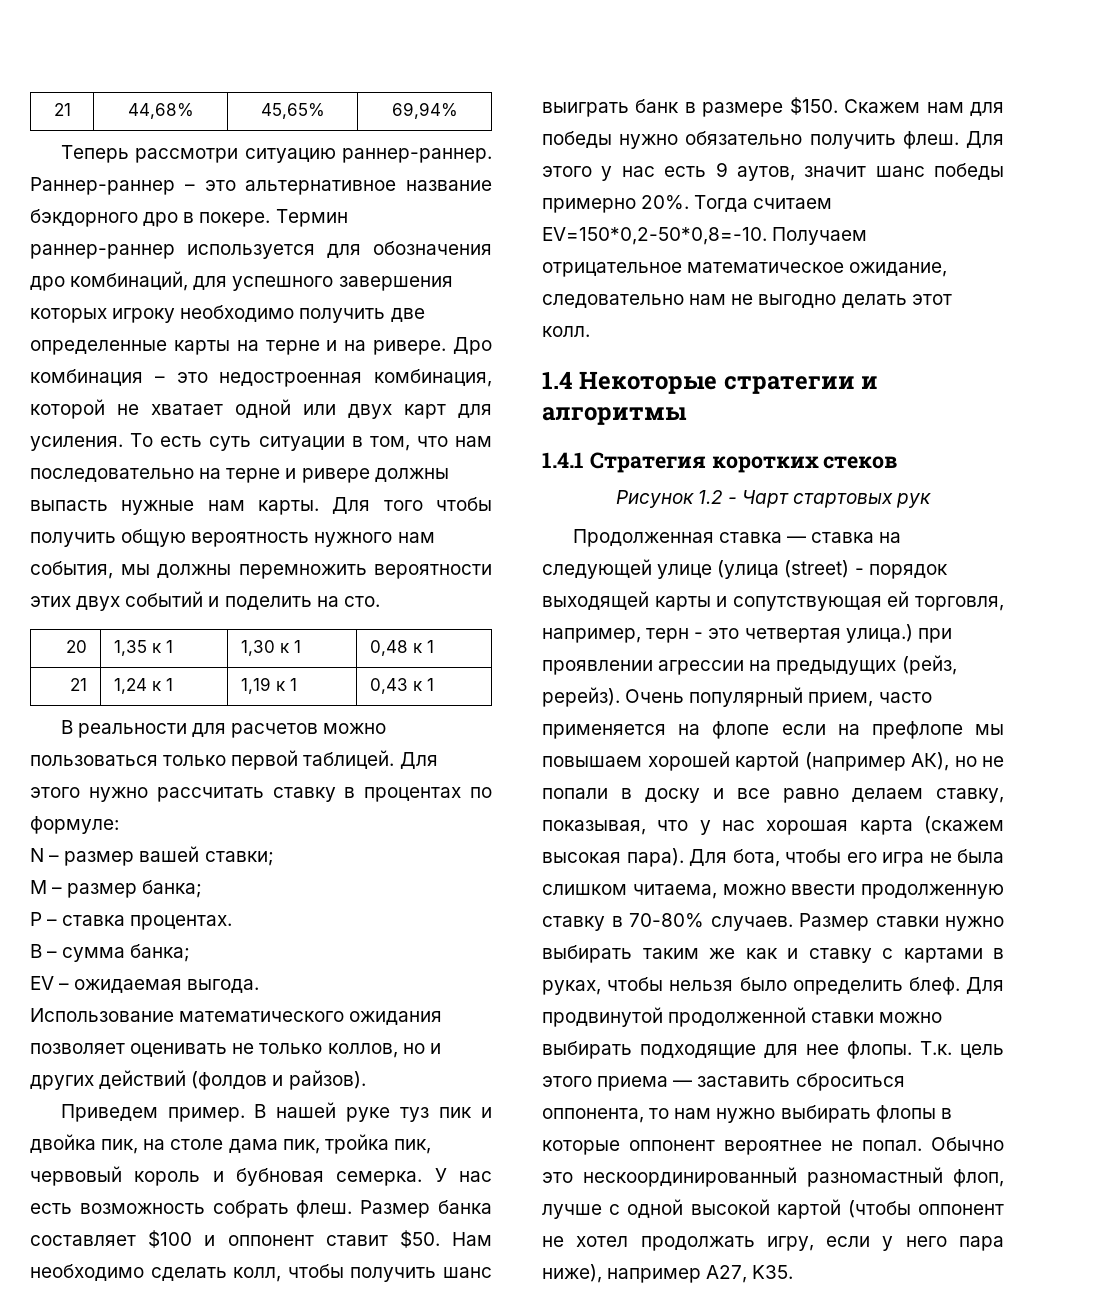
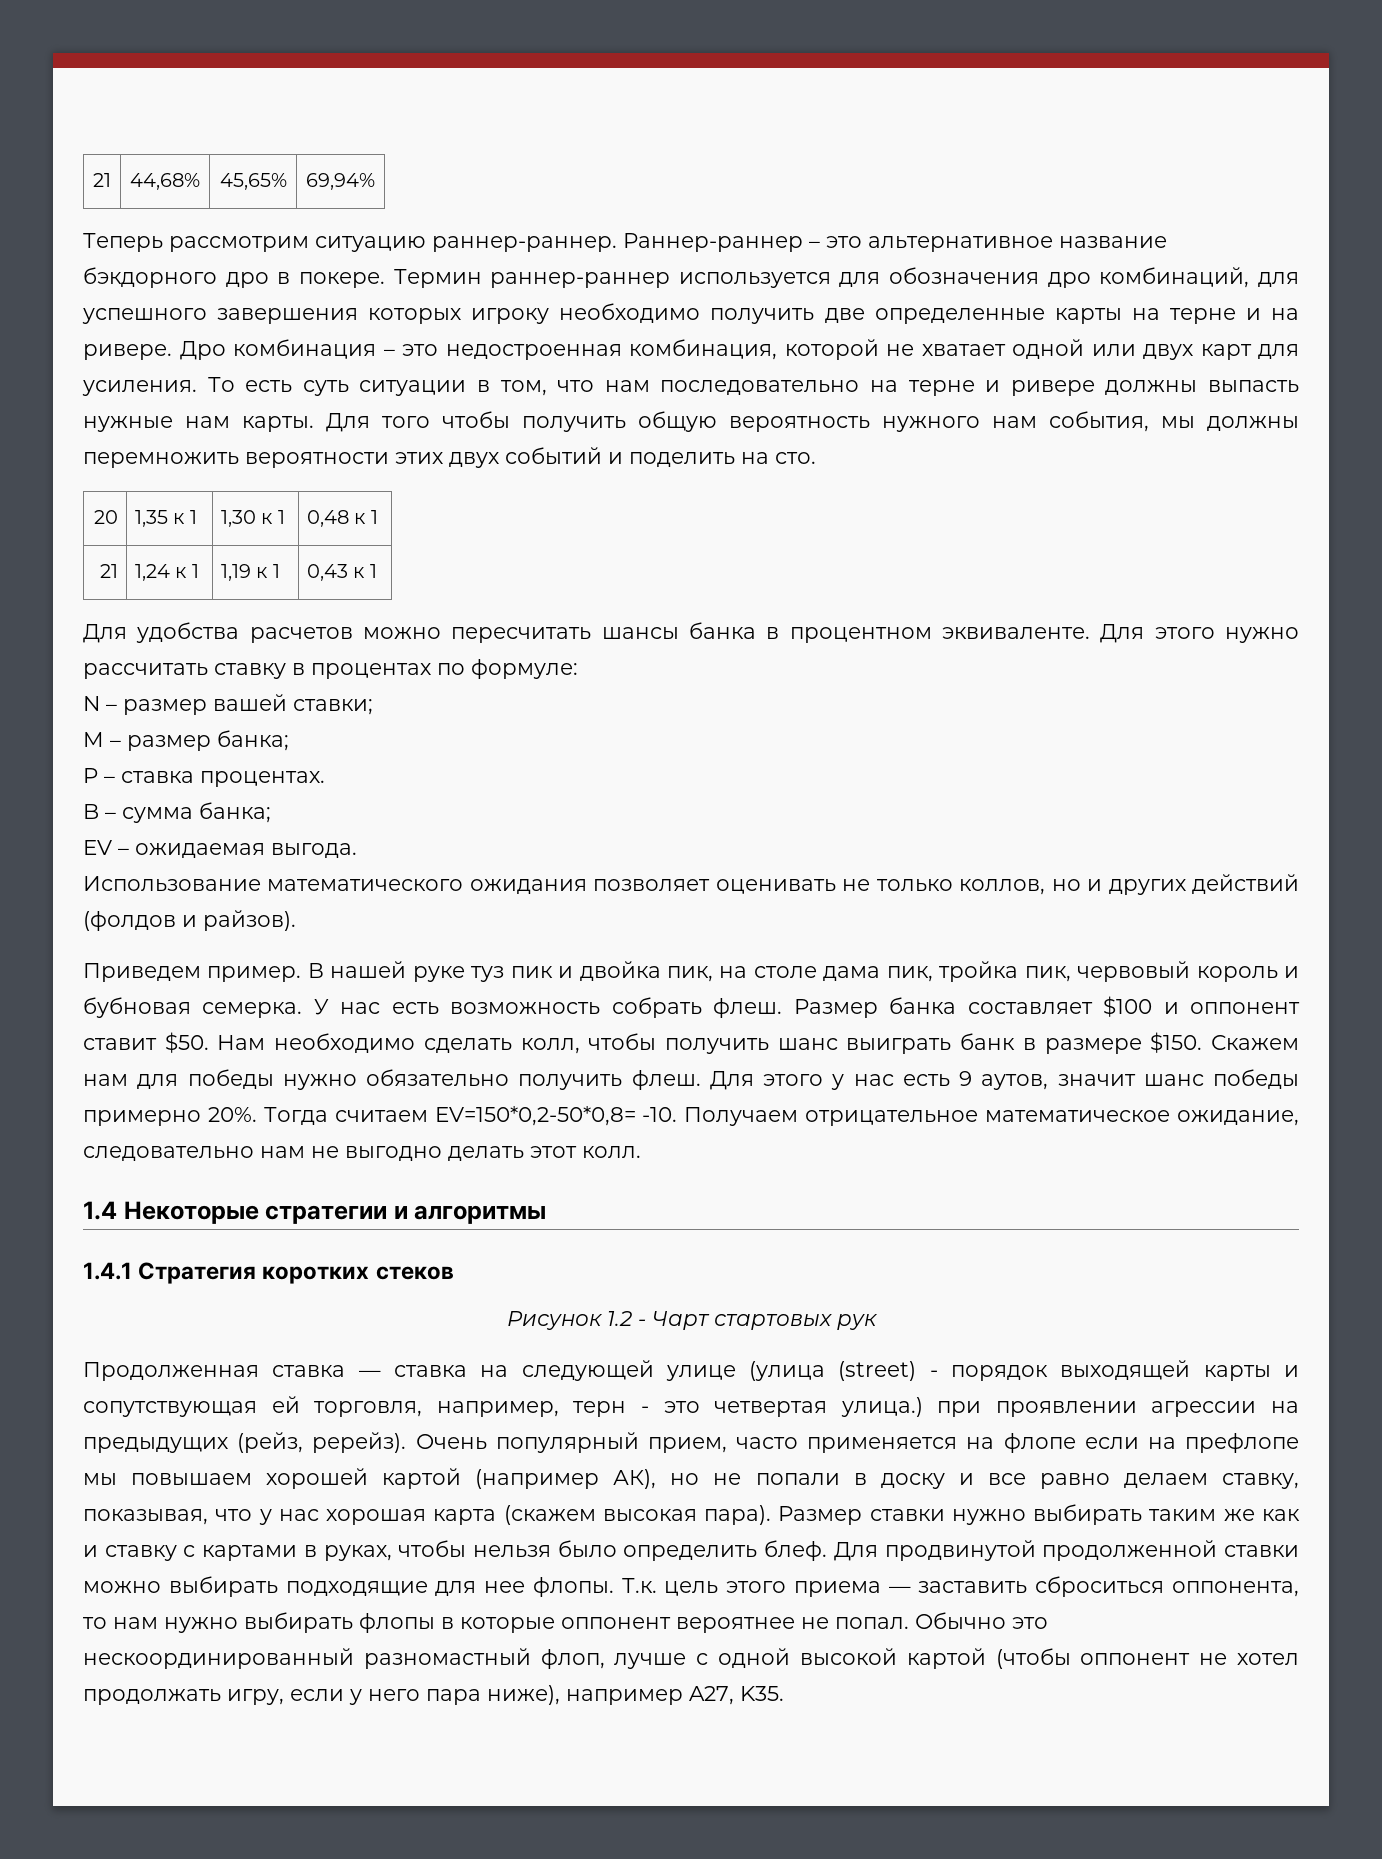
- Теперь рассмотри ситуацию раннер-раннер.
+ Теперь рассмотрим ситуацию раннер-раннер.
- В реальности для расчетов можно пользоваться только первой таблицей.
+ Для удобства расчетов можно пересчитать шансы банка в процентном эквиваленте.
- Тогда считаем EV=150*0,2-50*0,8=-10.
+ Тогда считаем EV=150*0,2-50*0,8= -10.
- Для бота, чтобы его игра не была слишком читаема, можно ввести продолженную ставку в 70-80% случаев.

